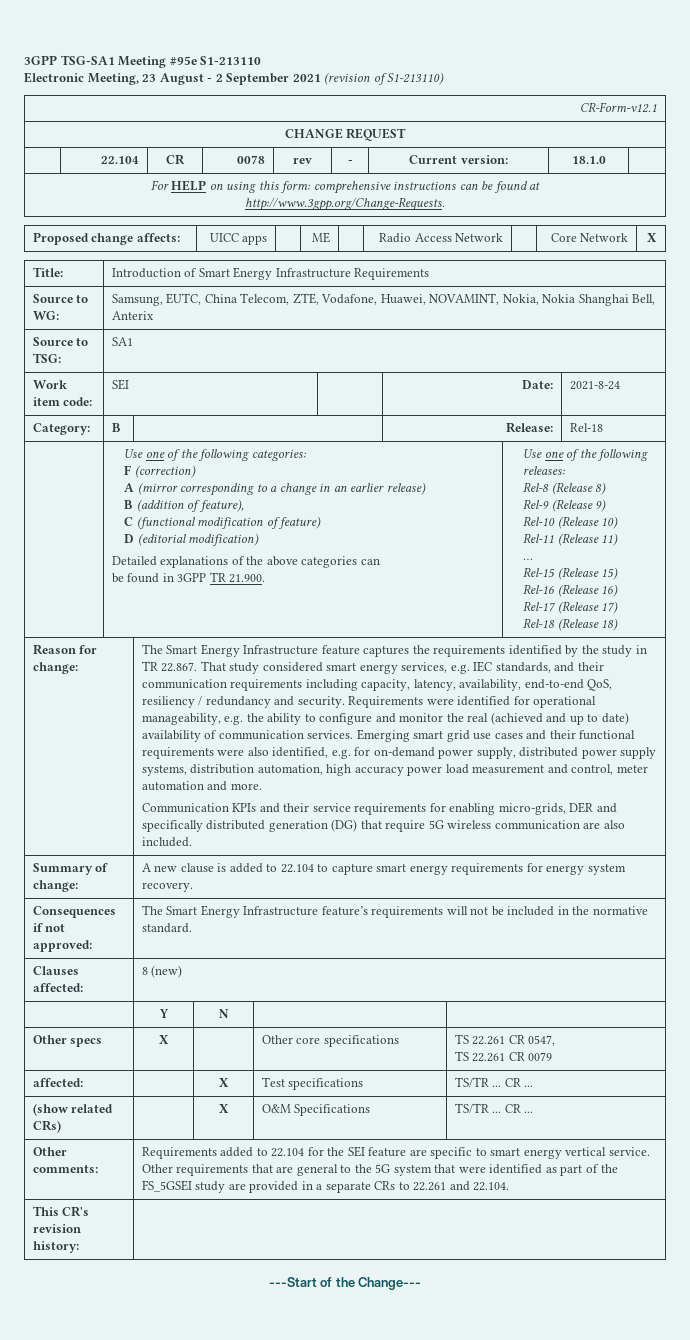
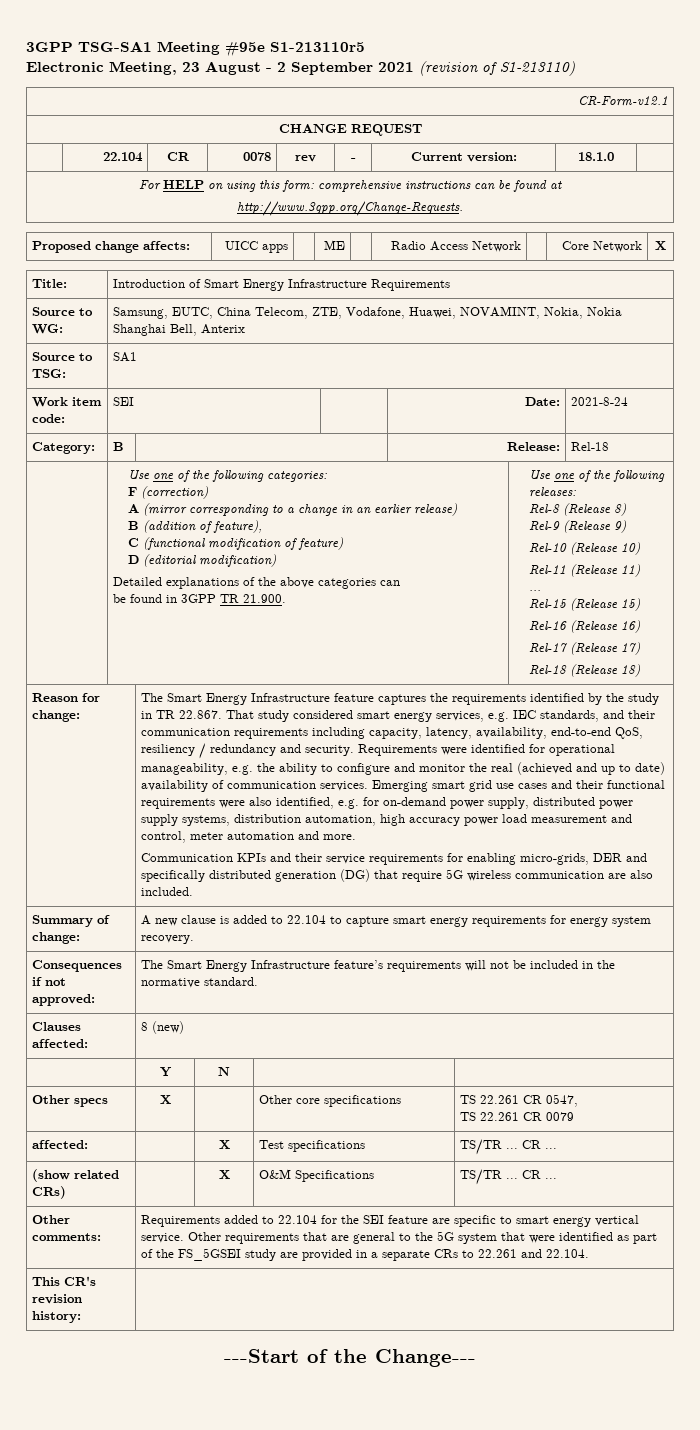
- 3GPP TSG-SA1 Meeting #95e S1-213110
+ 3GPP TSG-SA1 Meeting #95e S1-213110r5

